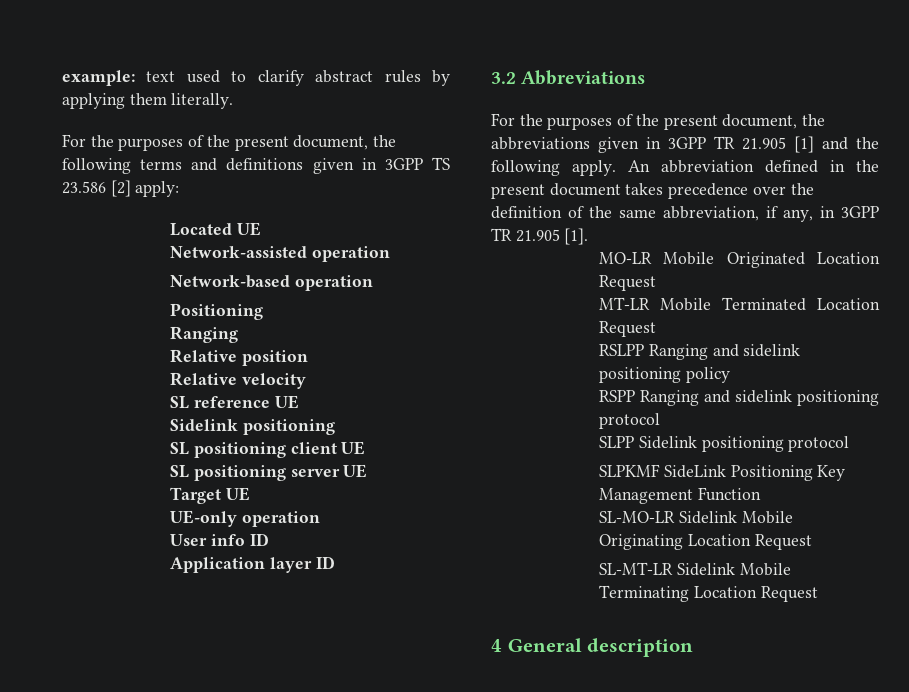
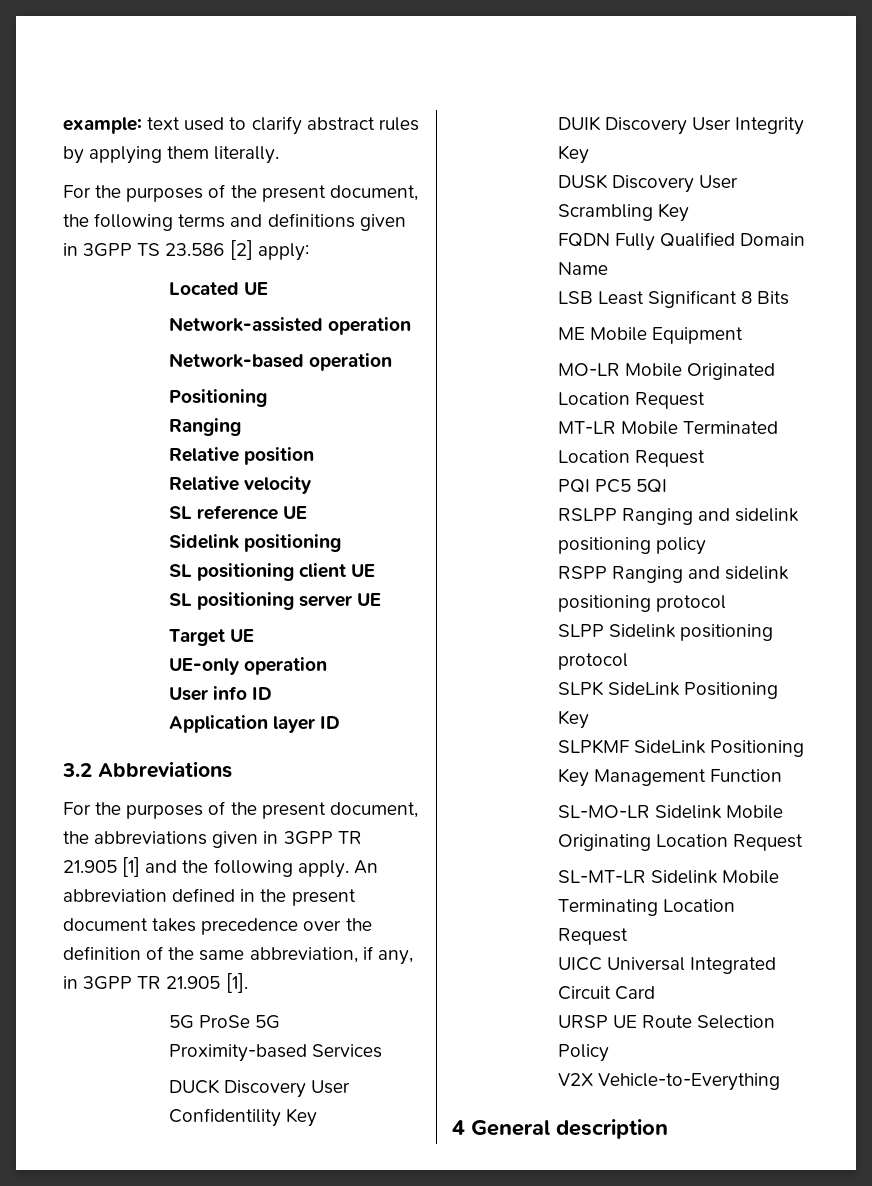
+ 5G ProSe 5G Proximity-based Services
+ DUCK Discovery User Confidentility Key
+ DUIK Discovery User Integrity Key
+ DUSK Discovery User Scrambling Key
+ FQDN Fully Qualified Domain Name
+ LSB Least Significant 8 Bits
+ ME Mobile Equipment
+ PQI PC5 5QI
+ SLPK SideLink Positioning Key
+ UICC Universal Integrated Circuit Card
+ URSP UE Route Selection Policy
+ V2X Vehicle-to-Everything

